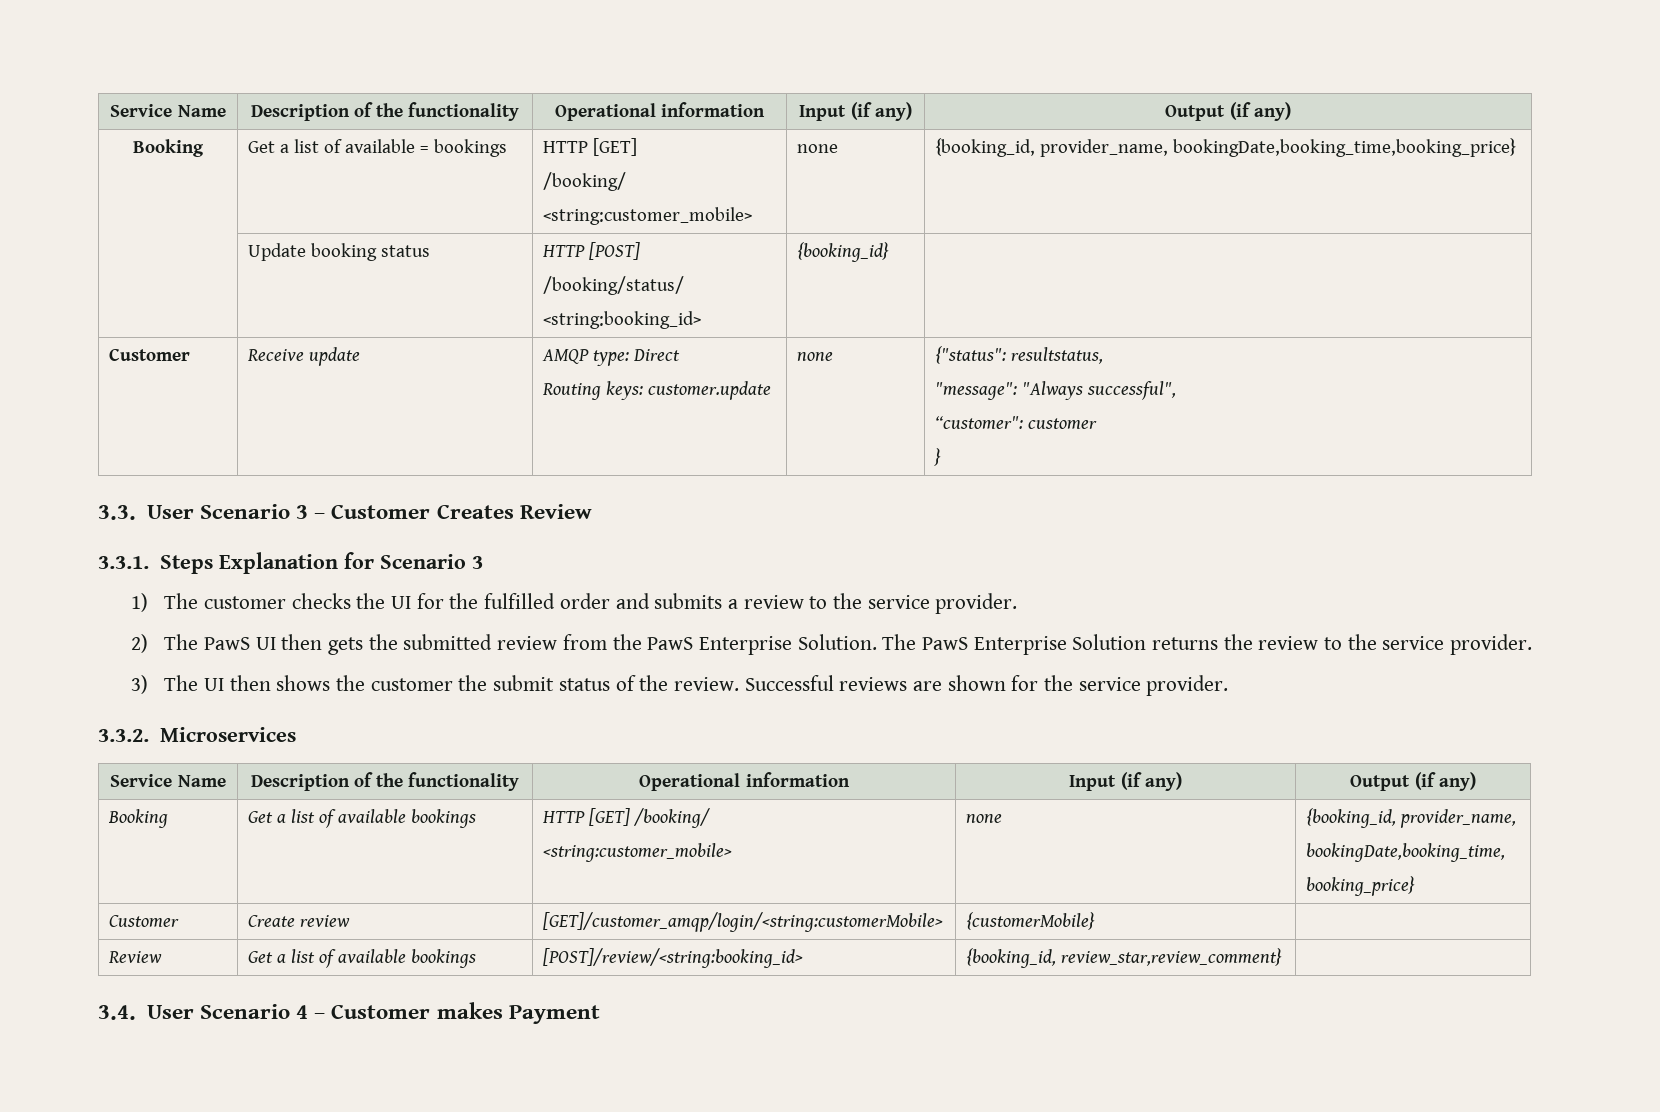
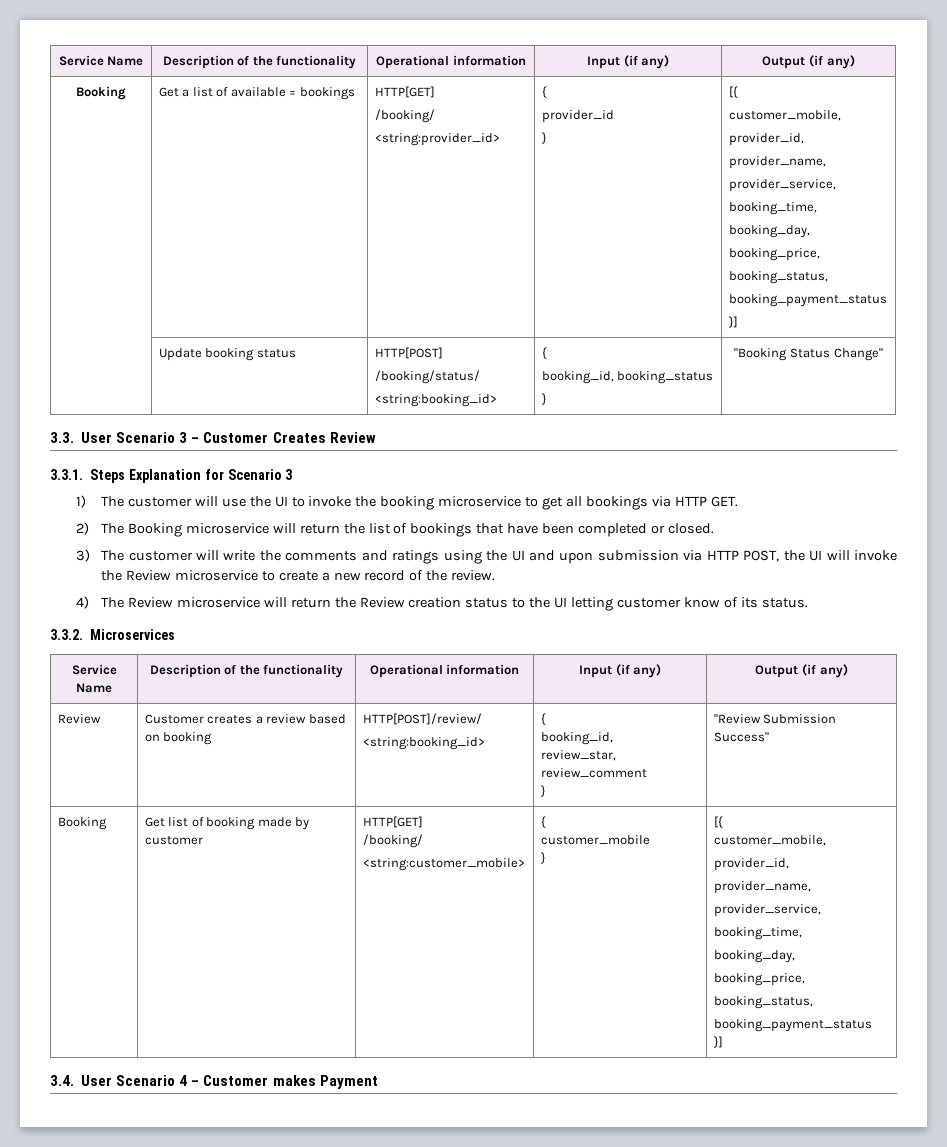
- Booking | Get a list of available = bookings | HTTP [GET]
+ Booking | Get a list of available = bookings | HTTP[GET]
  /booking/
- <string:customer_mobile> | none | {booking_id, provider_name, bookingDate,booking_time,booking_price}
+ <string:provider_id> | {
+ provider_id
+ } | [{
+ customer_mobile,
+ provider_id,
+ provider_name,
+ provider_service,
+ booking_time,
+ booking_day,
+ booking_price,
+ booking_status,
+ booking_payment_status
+ }]
- | Update booking status | HTTP [POST]
+ | Update booking status | HTTP[POST]
  /booking/status/
- <string:booking_id> | {booking_id} |
- Customer | Receive update | AMQP type: Direct
- Routing keys: customer.update | none | {"status": resultstatus,
- "message": "Always successful",
- “customer": customer
- }
+ <string:booking_id> | {
+ booking_id, booking_status
+ } | "Booking Status Change"
- 1) The customer checks the UI for the fulfilled order and submits a review to the service provider.
- 2) The PawS UI then gets the submitted review from the PawS Enterprise Solution. The PawS Enterprise Solution returns the review to the service provider.
- 3) The UI then shows the customer the submit status of the review. Successful reviews are shown for the service provider.
+ 1) The customer will use the UI to invoke the booking microservice to get all bookings via HTTP GET.
+ 2) The Booking microservice will return the list of bookings that have been completed or closed.
+ 3) The customer will write the comments and ratings using the UI and upon submission via HTTP POST, the UI will invoke the Review microservice to create a new record of the review.
+ 4) The Review microservice will return the Review creation status to the UI letting customer know of its status.
- Booking | Get a list of available bookings | HTTP [GET] /booking/
- <string:customer_mobile> | none | {booking_id, provider_name,
- bookingDate,booking_time,
- booking_price}
- Customer | Create review | [GET]/customer_amqp/login/<string:customerMobile> | {customerMobile} |
- Review | Get a list of available bookings | [POST]/review/<string:booking_id> | {booking_id, review_star,review_comment} |
+ Review | Customer creates a review based on booking | HTTP[POST]/review/
+ <string:booking_id> | {
+ booking_id,
+ review_star, review_comment
+ } | "Review Submission Success"
+ Booking | Get list of booking made by customer | HTTP[GET]
+ /booking/
+ <string:customer_mobile> | {
+ customer_mobile
+ } | [{
+ customer_mobile,
+ provider_id,
+ provider_name,
+ provider_service,
+ booking_time,
+ booking_day,
+ booking_price,
+ booking_status,
+ booking_payment_status
+ }]

